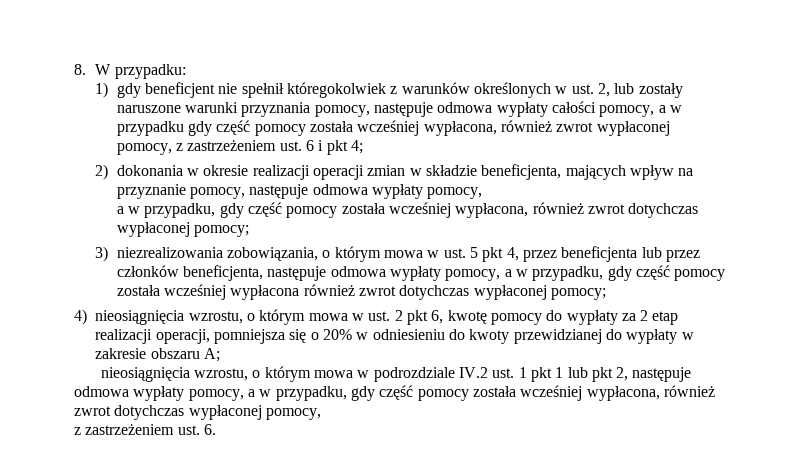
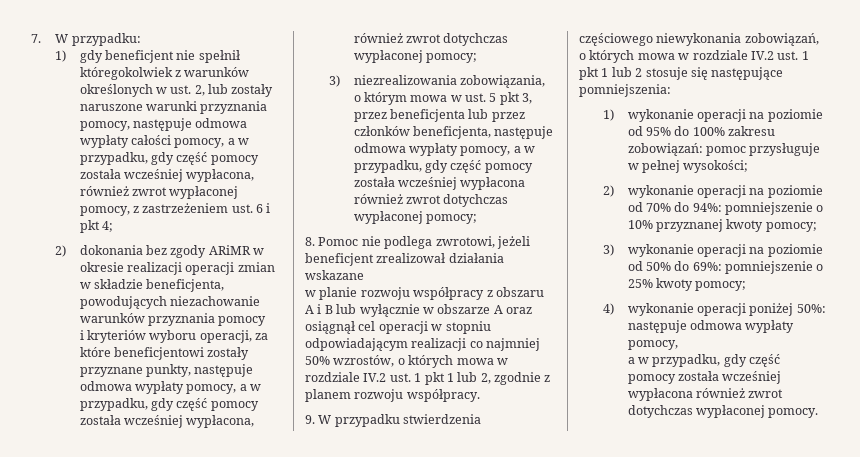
- 8. W przypadku:
+ 7. W przypadku:
- 1) gdy beneficjent nie spełnił któregokolwiek z warunków określonych w ust. 2, lub zostały naruszone warunki przyznania pomocy, następuje odmowa wypłaty całości pomocy, a w przypadku gdy część pomocy została wcześniej wypłacona, również zwrot wypłaconej pomocy, z zastrzeżeniem ust. 6 i pkt 4;
+ 1) gdy beneficjent nie spełnił któregokolwiek z warunków określonych w ust. 2, lub zostały naruszone warunki przyznania pomocy, następuje odmowa wypłaty całości pomocy, a w przypadku, gdy część pomocy została wcześniej wypłacona, również zwrot wypłaconej pomocy, z zastrzeżeniem ust. 6 i pkt 4;
- 2) dokonania w okresie realizacji operacji zmian w składzie beneficjenta, mających wpływ na przyznanie pomocy, następuje odmowa wypłaty pomocy,
- a w przypadku, gdy część pomocy została wcześniej wypłacona, również zwrot dotychczas wypłaconej pomocy;
+ 2) dokonania bez zgody ARiMR w okresie realizacji operacji zmian w składzie beneficjenta, powodujących niezachowanie warunków przyznania pomocy
+ i kryteriów wyboru operacji, za które beneficjentowi zostały przyznane punkty, następuje odmowa wypłaty pomocy, a w przypadku, gdy część pomocy została wcześniej wypłacona, również zwrot dotychczas wypłaconej pomocy;
- 3) niezrealizowania zobowiązania, o którym mowa w ust. 5 pkt 4, przez beneficjenta lub przez członków beneficjenta, następuje odmowa wypłaty pomocy, a w przypadku, gdy część pomocy została wcześniej wypłacona również zwrot dotychczas wypłaconej pomocy;
+ 3) niezrealizowania zobowiązania, o którym mowa w ust. 5 pkt 3, przez beneficjenta lub przez członków beneficjenta, następuje odmowa wypłaty pomocy, a w przypadku, gdy część pomocy została wcześniej wypłacona również zwrot dotychczas wypłaconej pomocy;
- 4) nieosiągnięcia wzrostu, o którym mowa w ust. 2 pkt 6, kwotę pomocy do wypłaty za 2 etap realizacji operacji, pomniejsza się o 20% w odniesieniu do kwoty przewidzianej do wypłaty w zakresie obszaru A;
- nieosiągnięcia wzrostu, o którym mowa w podrozdziale IV.2 ust. 1 pkt 1 lub pkt 2, następuje odmowa wypłaty pomocy, a w przypadku, gdy część pomocy została wcześniej wypłacona, również zwrot dotychczas wypłaconej pomocy,
- z zastrzeżeniem ust. 6.
+ 8. Pomoc nie podlega zwrotowi, jeżeli beneficjent zrealizował działania wskazane
+ w planie rozwoju współpracy z obszaru A i B lub wyłącznie w obszarze A oraz osiągnął cel operacji w stopniu odpowiadającym realizacji co najmniej 50% wzrostów, o których mowa w rozdziale IV.2 ust. 1 pkt 1 lub 2, zgodnie z planem rozwoju współpracy.
+ 9. W przypadku stwierdzenia częściowego niewykonania zobowiązań, o których mowa w rozdziale IV.2 ust. 1 pkt 1 lub 2 stosuje się następujące pomniejszenia:
+ 1) wykonanie operacji na poziomie od 95% do 100% zakresu zobowiązań: pomoc przysługuje w pełnej wysokości;
+ 2) wykonanie operacji na poziomie od 70% do 94%: pomniejszenie o 10% przyznanej kwoty pomocy;
+ 3) wykonanie operacji na poziomie od 50% do 69%: pomniejszenie o 25% kwoty pomocy;
+ 4) wykonanie operacji poniżej 50%: następuje odmowa wypłaty pomocy,
+ a w przypadku, gdy część pomocy została wcześniej wypłacona również zwrot dotychczas wypłaconej pomocy.

